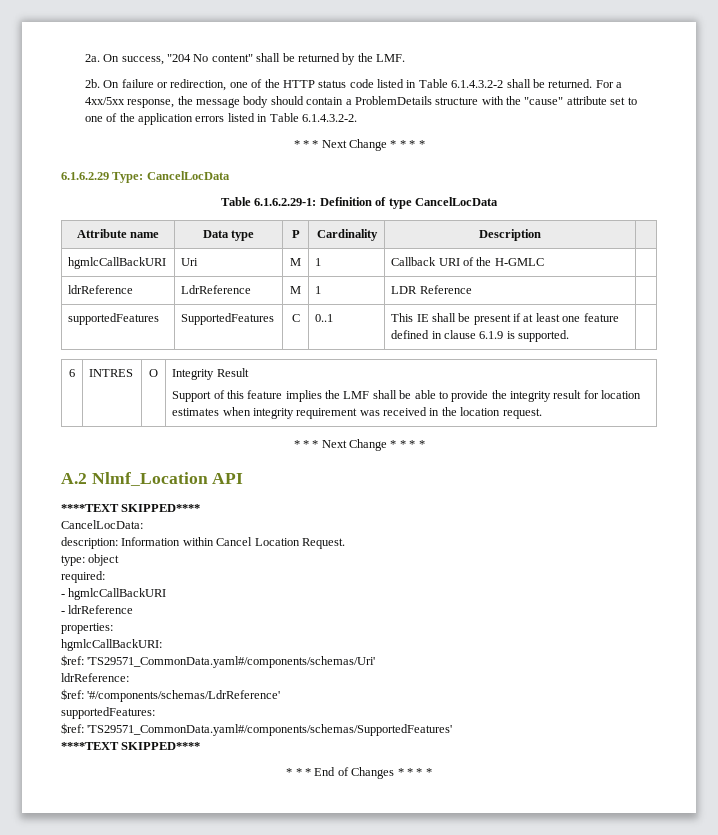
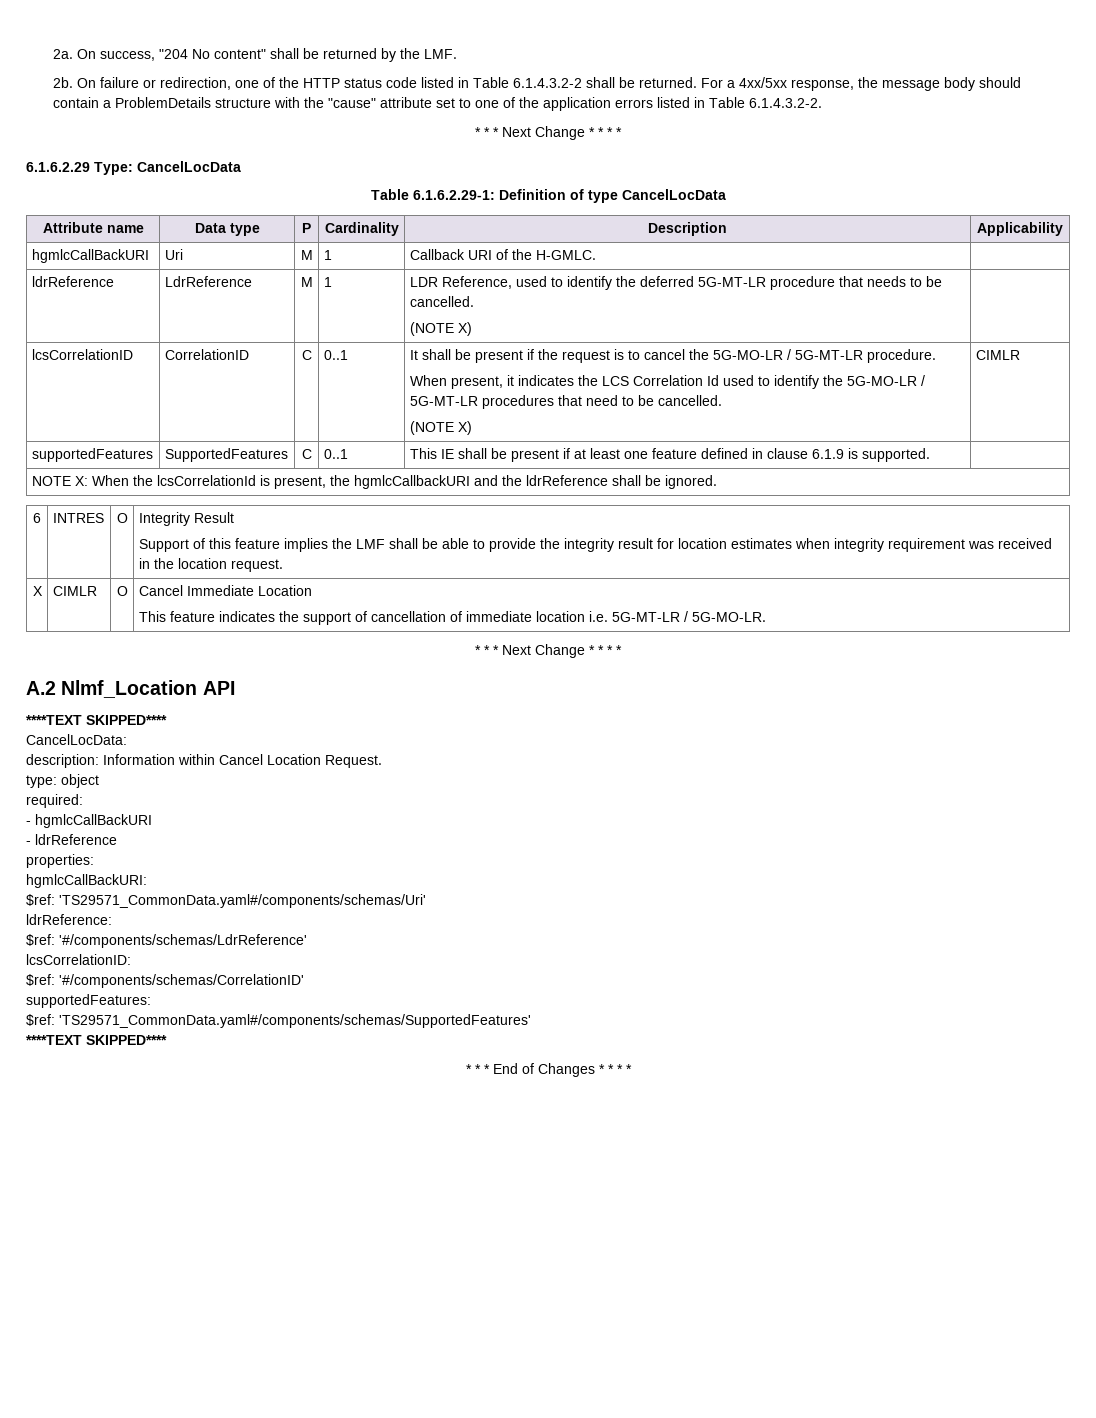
- Attribute name | Data type | P | Cardinality | Description |
+ Attribute name | Data type | P | Cardinality | Description | Applicability
- hgmlcCallBackURI | Uri | M | 1 | Callback URI of the H-GMLC |
+ hgmlcCallBackURI | Uri | M | 1 | Callback URI of the H-GMLC. |
- ldrReference | LdrReference | M | 1 | LDR Reference |
+ ldrReference | LdrReference | M | 1 | LDR Reference, used to identify the deferred 5G-MT-LR procedure that needs to be cancelled.
+ (NOTE X) |
+ lcsCorrelationID | CorrelationID | C | 0..1 | It shall be present if the request is to cancel the 5G-MO-LR / 5G-MT-LR procedure.
+ When present, it indicates the LCS Correlation Id used to identify the 5G-MO-LR / 5G-MT-LR procedures that need to be cancelled.
+ (NOTE X) | CIMLR
+ NOTE X: When the lcsCorrelationId is present, the hgmlcCallbackURI and the ldrReference shall be ignored.
+ X | CIMLR | O | Cancel Immediate Location
+ This feature indicates the support of cancellation of immediate location i.e. 5G-MT-LR / 5G-MO-LR.
+ lcsCorrelationID:
+ $ref: '#/components/schemas/CorrelationID'

